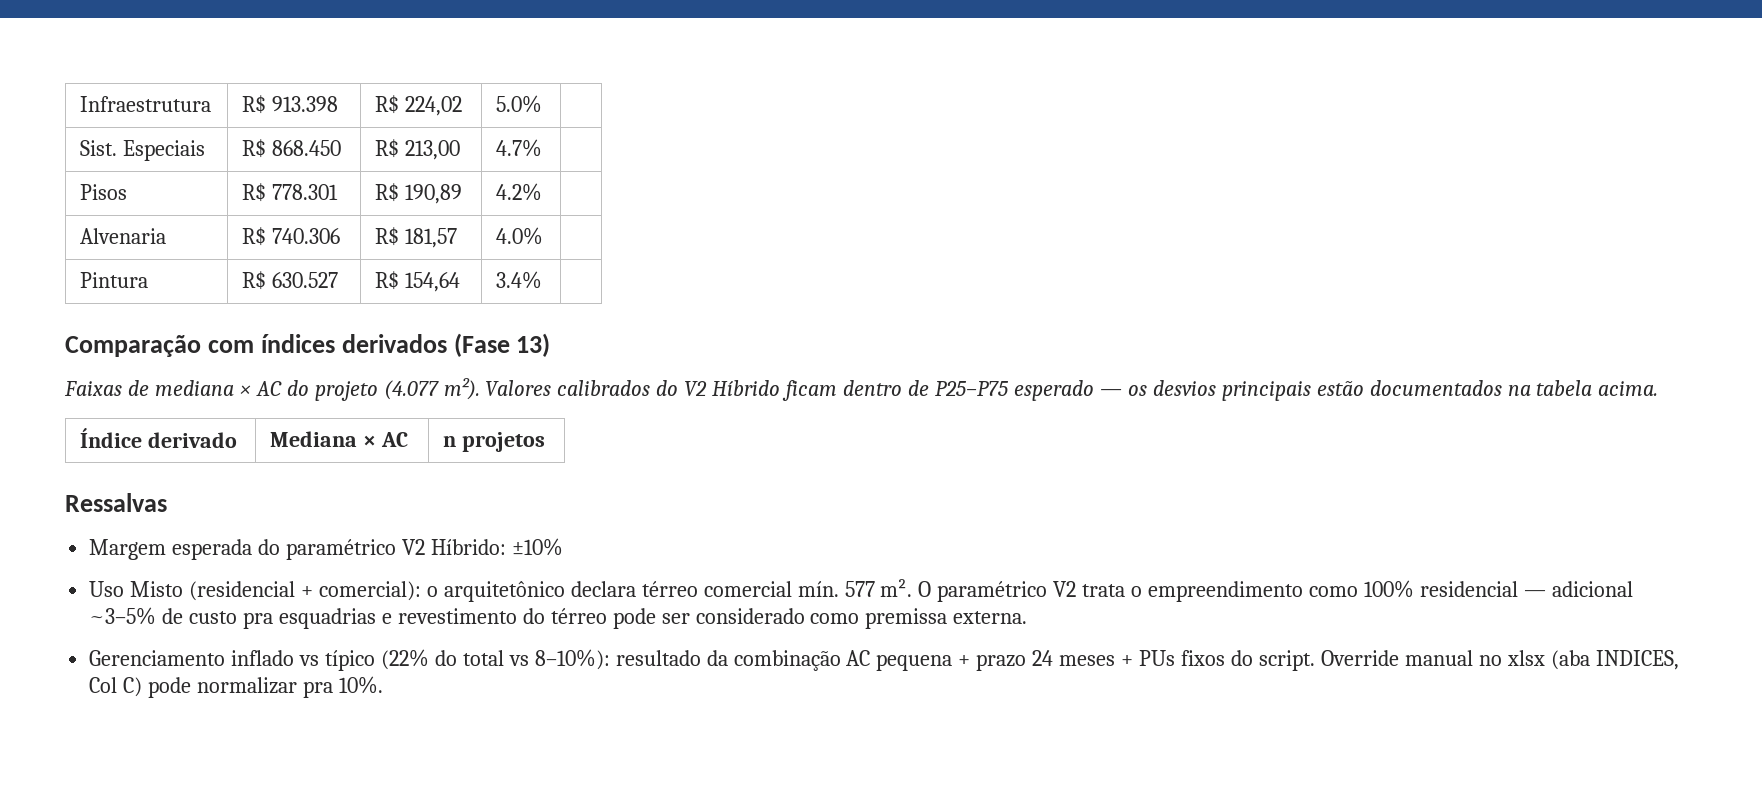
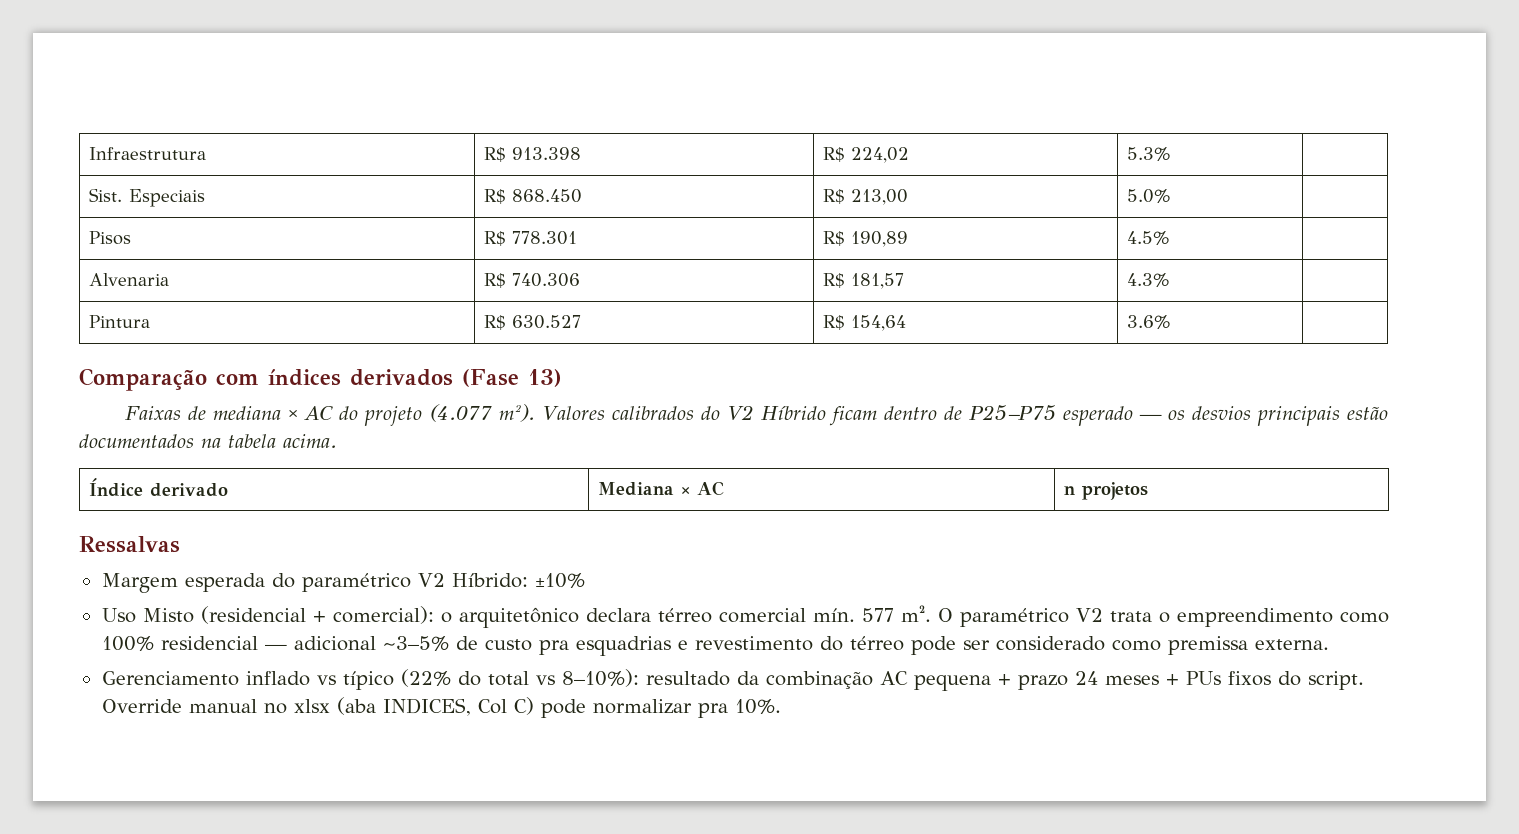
- Infraestrutura | R$ 913.398 | R$ 224,02 | 5.0% |
+ Infraestrutura | R$ 913.398 | R$ 224,02 | 5.3% |
- Sist. Especiais | R$ 868.450 | R$ 213,00 | 4.7% |
+ Sist. Especiais | R$ 868.450 | R$ 213,00 | 5.0% |
- Pisos | R$ 778.301 | R$ 190,89 | 4.2% |
+ Pisos | R$ 778.301 | R$ 190,89 | 4.5% |
- Alvenaria | R$ 740.306 | R$ 181,57 | 4.0% |
+ Alvenaria | R$ 740.306 | R$ 181,57 | 4.3% |
- Pintura | R$ 630.527 | R$ 154,64 | 3.4% |
+ Pintura | R$ 630.527 | R$ 154,64 | 3.6% |

